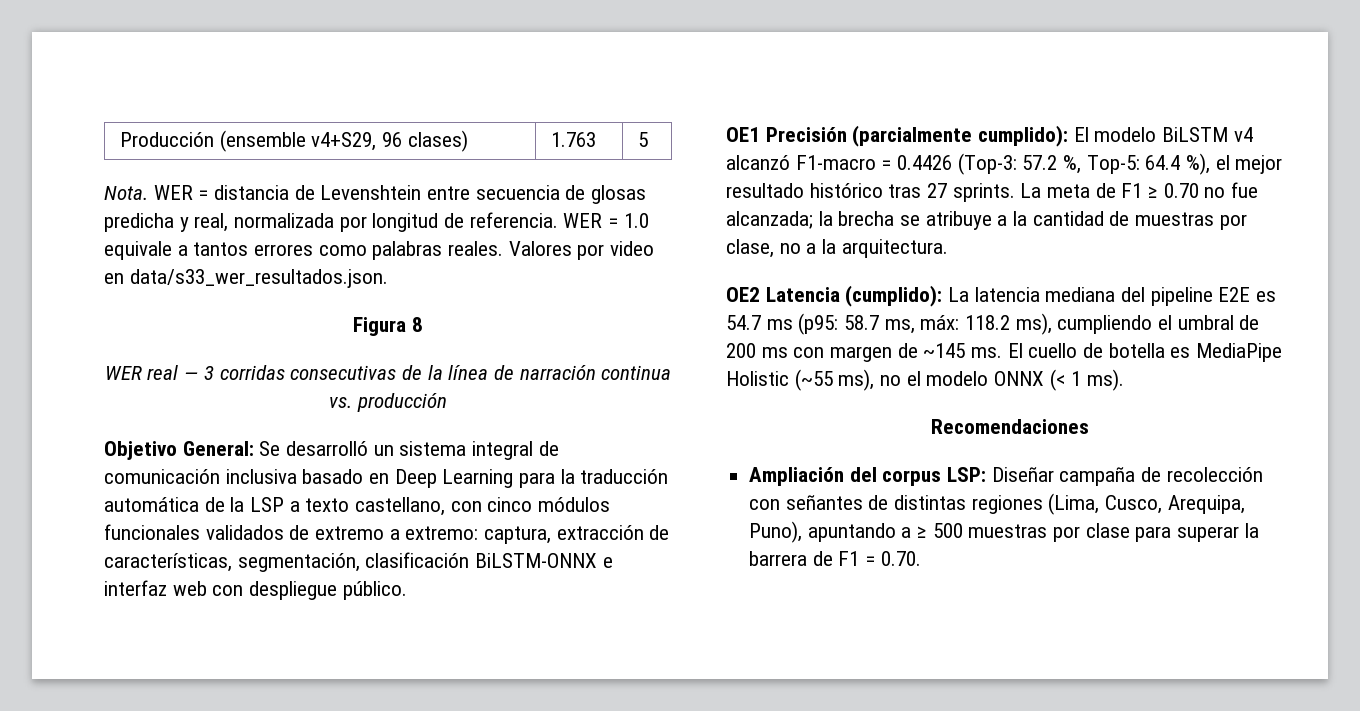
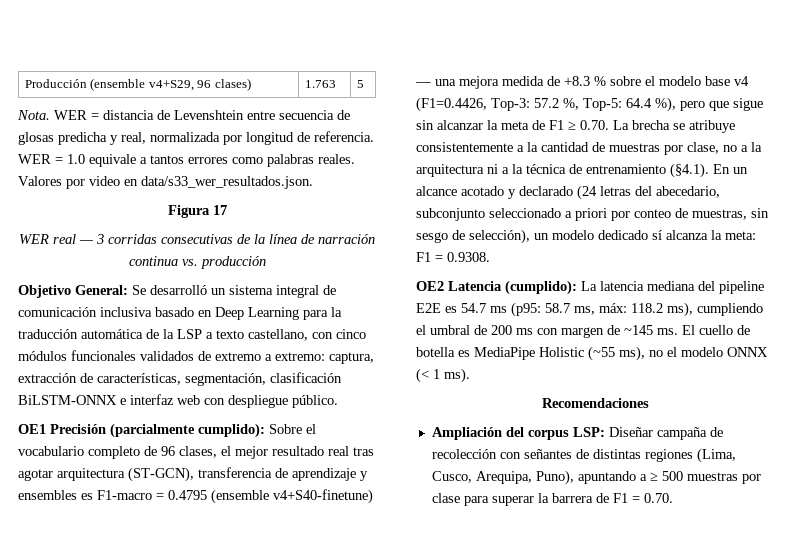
- Figura 8
+ Figura 17
- OE1 Precisión (parcialmente cumplido): El modelo BiLSTM v4 alcanzó F1-macro = 0.4426 (Top-3: 57.2 %, Top-5: 64.4 %), el mejor resultado histórico tras 27 sprints. La meta de F1 ≥ 0.70 no fue alcanzada; la brecha se atribuye a la cantidad de muestras por clase, no a la arquitectura.
+ OE1 Precisión (parcialmente cumplido): Sobre el vocabulario completo de 96 clases, el mejor resultado real tras agotar arquitectura (ST-GCN), transferencia de aprendizaje y ensembles es F1-macro = 0.4795 (ensemble v4+S40-finetune) — una mejora medida de +8.3 % sobre el modelo base v4 (F1=0.4426, Top-3: 57.2 %, Top-5: 64.4 %), pero que sigue sin alcanzar la meta de F1 ≥ 0.70. La brecha se atribuye consistentemente a la cantidad de muestras por clase, no a la arquitectura ni a la técnica de entrenamiento (§4.1). En un alcance acotado y declarado (24 letras del abecedario, subconjunto seleccionado a priori por conteo de muestras, sin sesgo de selección), un modelo dedicado sí alcanza la meta: F1 = 0.9308.

